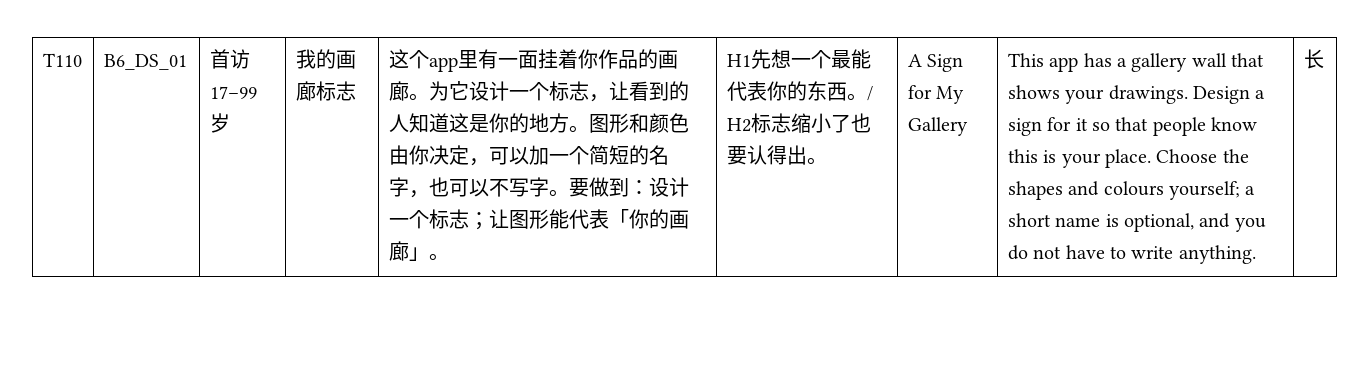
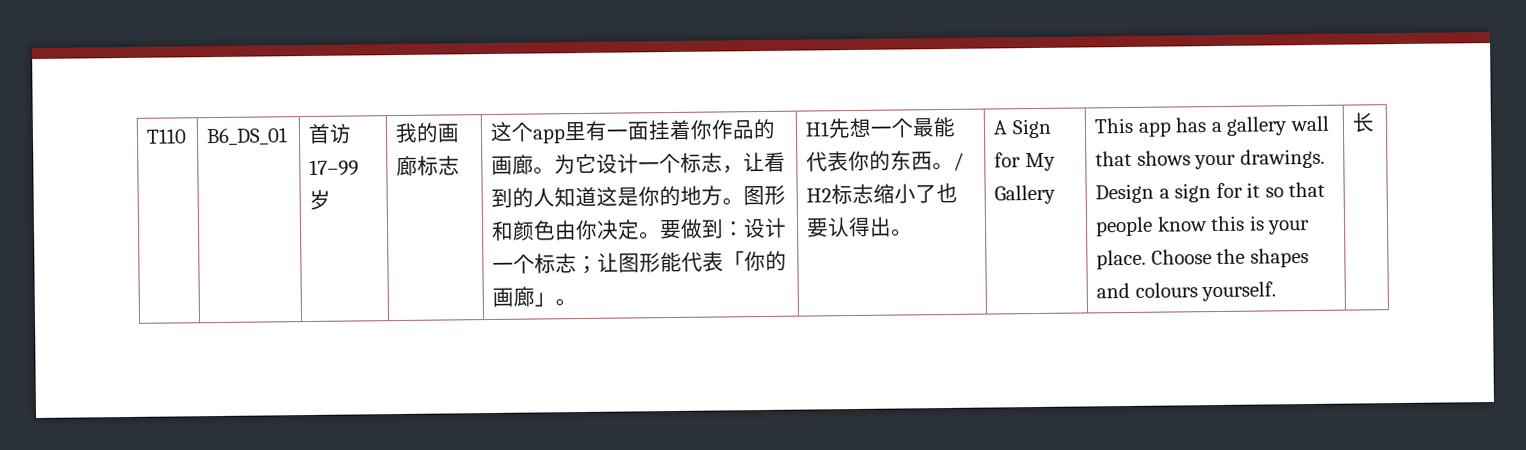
- 图形和颜色由你决定，可以加一个简短的名字，也可以不写字。
+ 图形和颜色由你决定。
- Choose the shapes and colours yourself; a short name is optional, and you do not have to write anything.
+ Choose the shapes and colours yourself.

